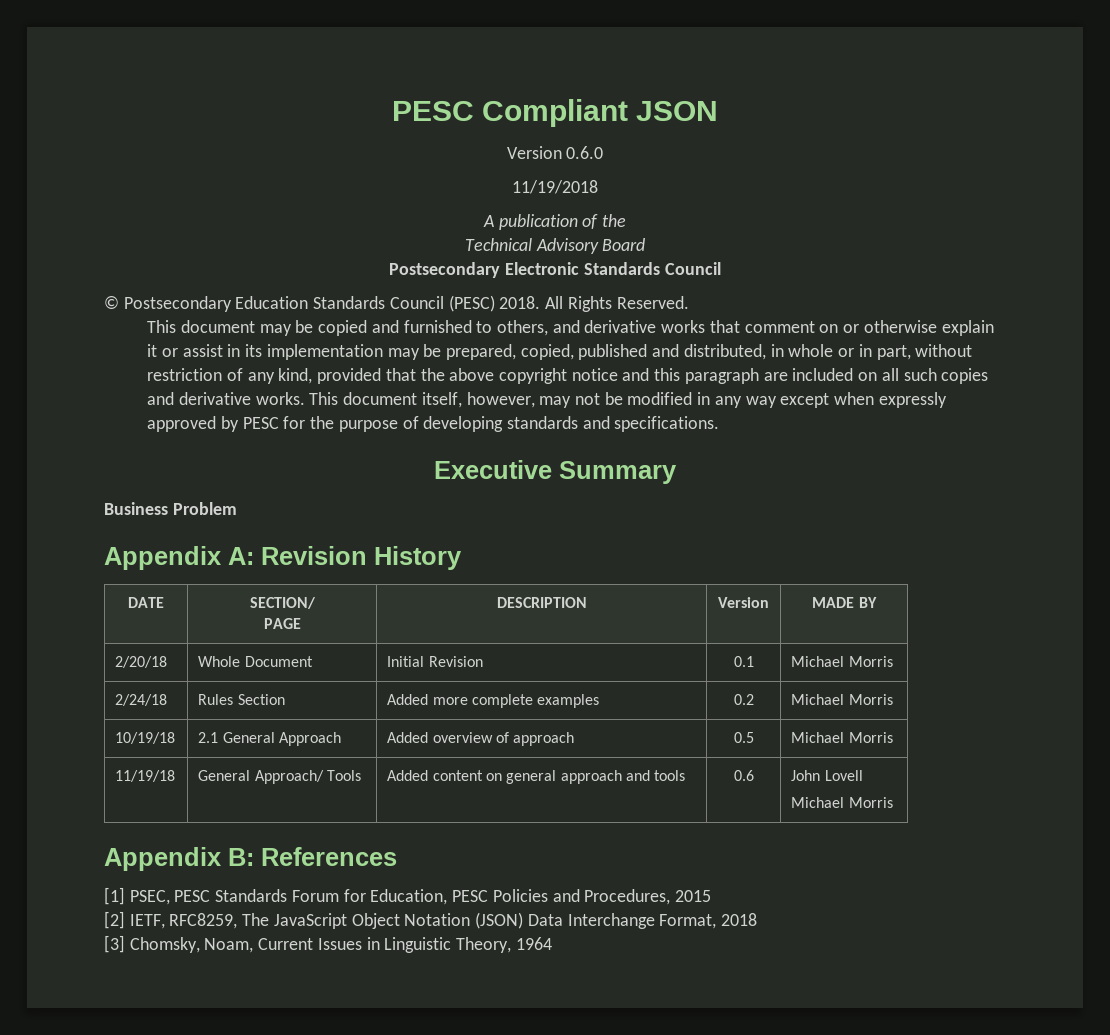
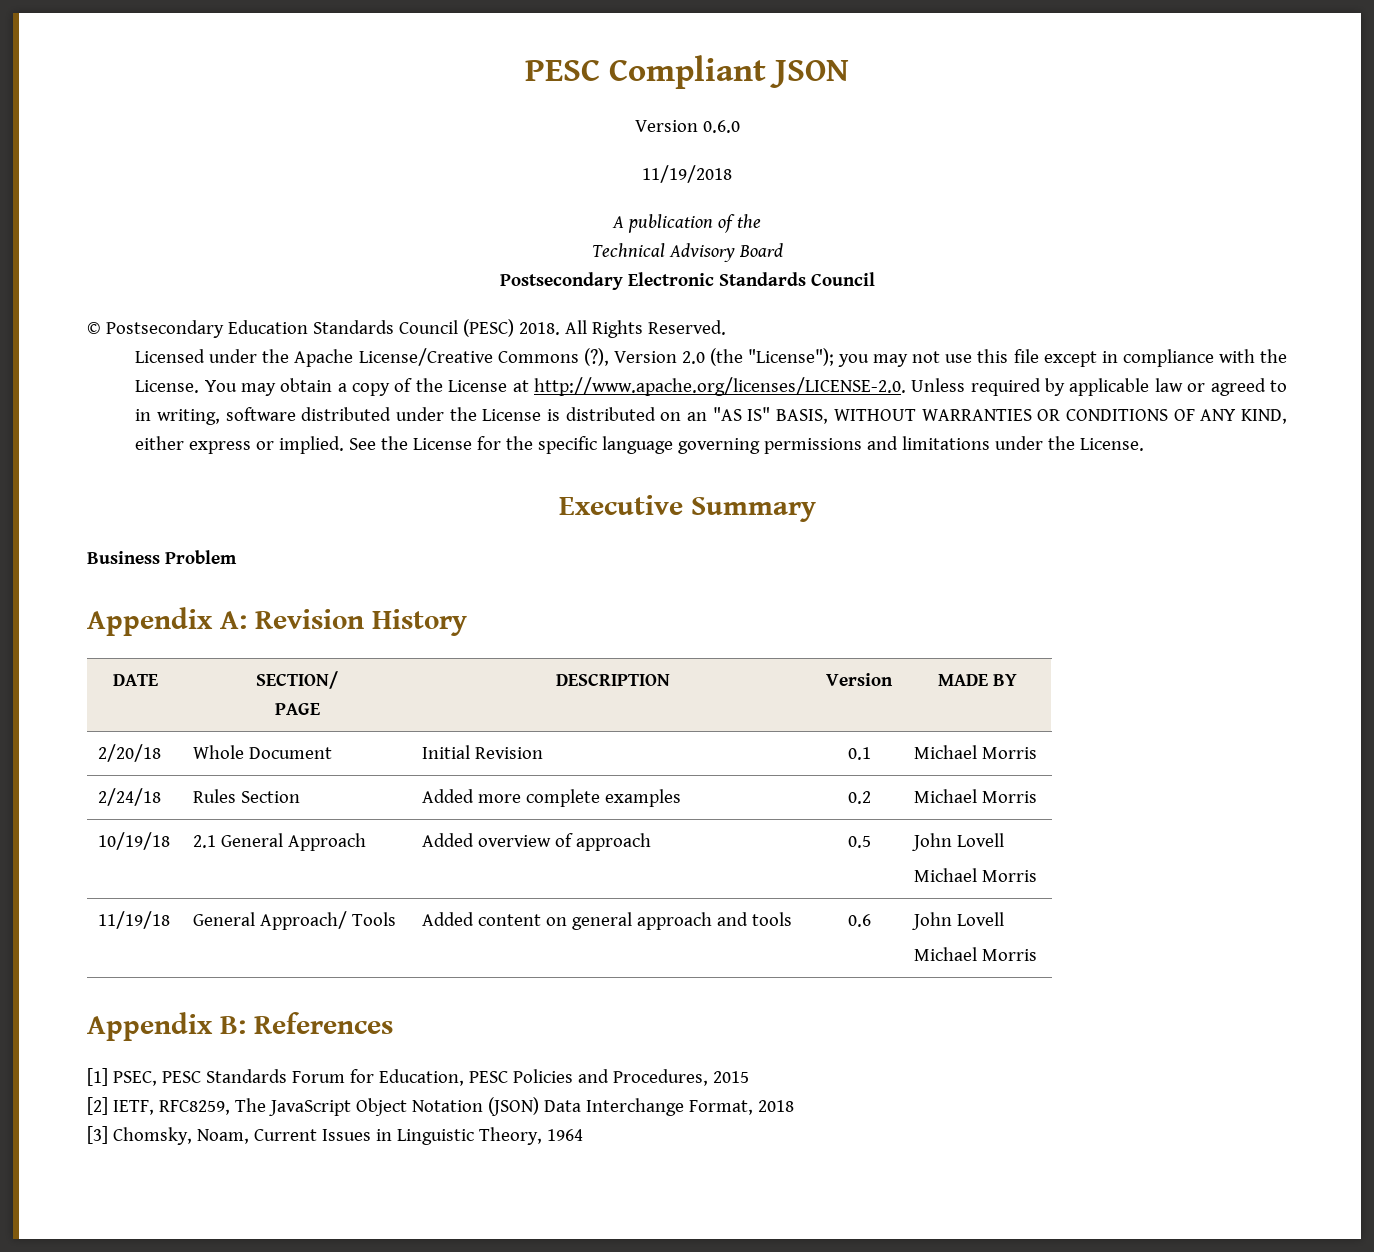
- This document may be copied and furnished to others, and derivative works that comment on or otherwise explain it or assist in its implementation may be prepared, copied, published and distributed, in whole or in part, without restriction of any kind, provided that the above copyright notice and this paragraph are included on all such copies and derivative works. This document itself, however, may not be modified in any way except when expressly approved by PESC for the purpose of developing standards and specifications.
+ Licensed under the Apache License/Creative Commons (?), Version 2.0 (the "License"); you may not use this file except in compliance with the License. You may obtain a copy of the License at http://www.apache.org/licenses/LICENSE-2.0. Unless required by applicable law or agreed to in writing, software distributed under the License is distributed on an "AS IS" BASIS, WITHOUT WARRANTIES OR CONDITIONS OF ANY KIND, either express or implied. See the License for the specific language governing permissions and limitations under the License.
- 10/19/18 | 2.1 General Approach | Added overview of approach | 0.5 | Michael Morris
+ 10/19/18 | 2.1 General Approach | Added overview of approach | 0.5 | John Lovell
+ Michael Morris

